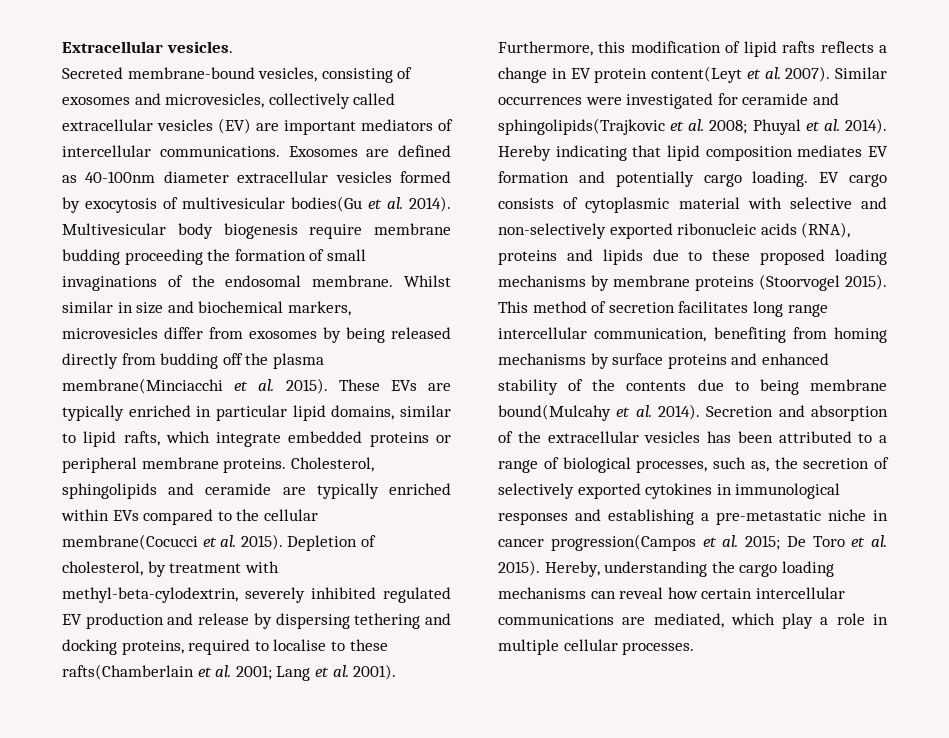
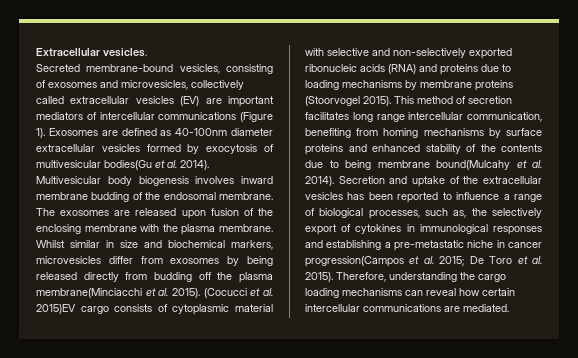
- Secreted membrane-bound vesicles, consisting of exosomes and microvesicles, collectively called extracellular vesicles (EV) are important mediators of intercellular communications.
+ Secreted membrane-bound vesicles, consisting of exosomes and microvesicles, collectively called extracellular vesicles (EV) are important mediators of intercellular communications (Figure 1).
- Multivesicular body biogenesis require membrane budding proceeding the formation of small invaginations of the endosomal membrane.
+ Multivesicular body biogenesis involves inward membrane budding of the endosomal membrane. The exosomes are released upon fusion of the enclosing membrane with the plasma membrane.
- These EVs are typically enriched in particular lipid domains, similar to lipid rafts, which integrate embedded proteins or peripheral membrane proteins. Cholesterol, sphingolipids and ceramide are typically enriched within EVs compared to the cellular membrane(Cocucci et al. 2015). Depletion of cholesterol, by treatment with methyl-beta-cylodextrin, severely inhibited regulated EV production and release by dispersing tethering and docking proteins, required to localise to these rafts(Chamberlain et al. 2001; Lang et al. 2001). Furthermore, this modification of lipid rafts reflects a change in EV protein content(Leyt et al. 2007). Similar occurrences were investigated for ceramide and sphingolipids(Trajkovic et al. 2008; Phuyal et al. 2014). Hereby indicating that lipid composition mediates EV formation and potentially cargo loading. EV cargo consists of cytoplasmic material with selective and non-selectively exported ribonucleic acids (RNA), proteins and lipids due to these proposed loading mechanisms by membrane proteins (Stoorvogel 2015).
+ (Cocucci et al. 2015)EV cargo consists of cytoplasmic material with selective and non-selectively exported ribonucleic acids (RNA) and proteins due to loading mechanisms by membrane proteins (Stoorvogel 2015).
- Secretion and absorption of the extracellular vesicles has been attributed to a range of biological processes, such as, the secretion of selectively exported cytokines in immunological responses and establishing a pre-metastatic niche in cancer progression(Campos et al. 2015; De Toro et al. 2015).
+ Secretion and uptake of the extracellular vesicles has been reported to influence a range of biological processes, such as, the selectively export of cytokines in immunological responses and establishing a pre-metastatic niche in cancer progression(Campos et al. 2015; De Toro et al. 2015).
- Hereby, understanding the cargo loading mechanisms can reveal how certain intercellular communications are mediated, which play a role in multiple cellular processes.
+ Therefore, understanding the cargo loading mechanisms can reveal how certain intercellular communications are mediated.

